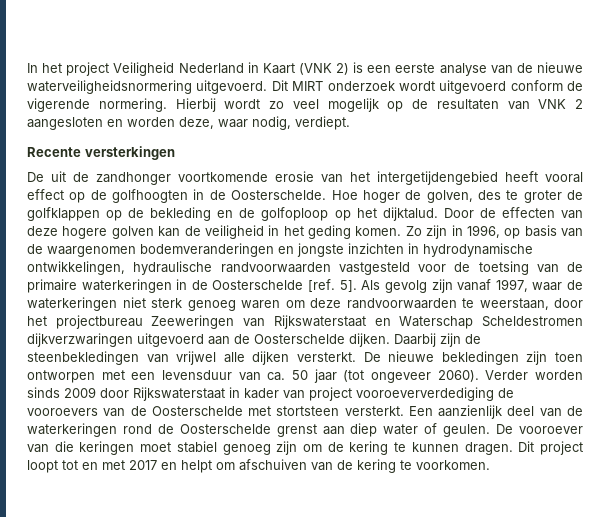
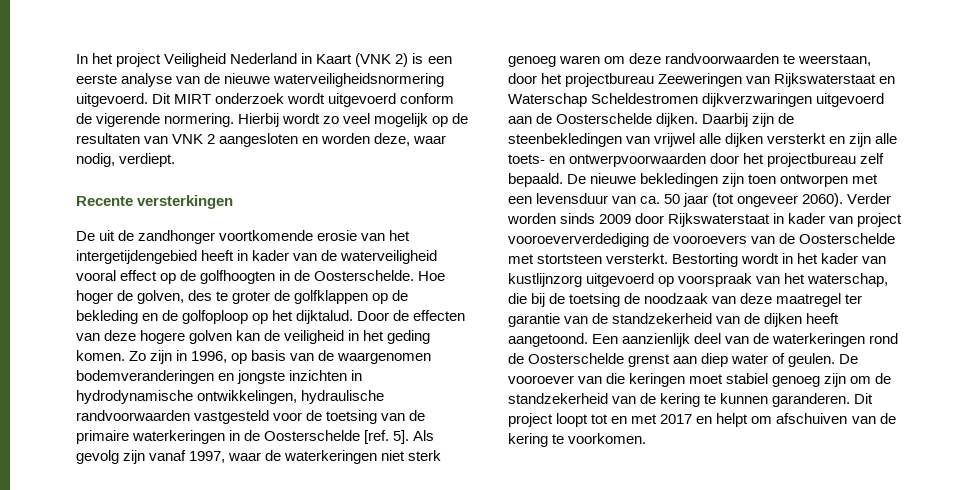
- De uit de zandhonger voortkomende erosie van het intergetijdengebied heeft vooral effect op de golfhoogten in de Oosterschelde.
+ De uit de zandhonger voortkomende erosie van het intergetijdengebied heeft in kader van de waterveiligheid vooral effect op de golfhoogten in de Oosterschelde.
- Daarbij zijn de steenbekledingen van vrijwel alle dijken versterkt.
+ Daarbij zijn de steenbekledingen van vrijwel alle dijken versterkt en zijn alle toets- en ontwerpvoorwaarden door het projectbureau zelf bepaald.
+ Bestorting wordt in het kader van kustlijnzorg uitgevoerd op voorspraak van het waterschap, die bij de toetsing de noodzaak van deze maatregel ter garantie van de standzekerheid van de dijken heeft aangetoond.
- De vooroever van die keringen moet stabiel genoeg zijn om de kering te kunnen dragen.
+ De vooroever van die keringen moet stabiel genoeg zijn om de standzekerheid van de kering te kunnen garanderen.

